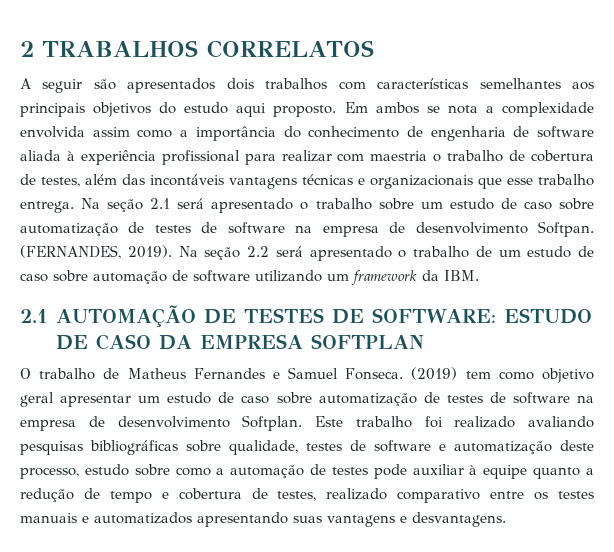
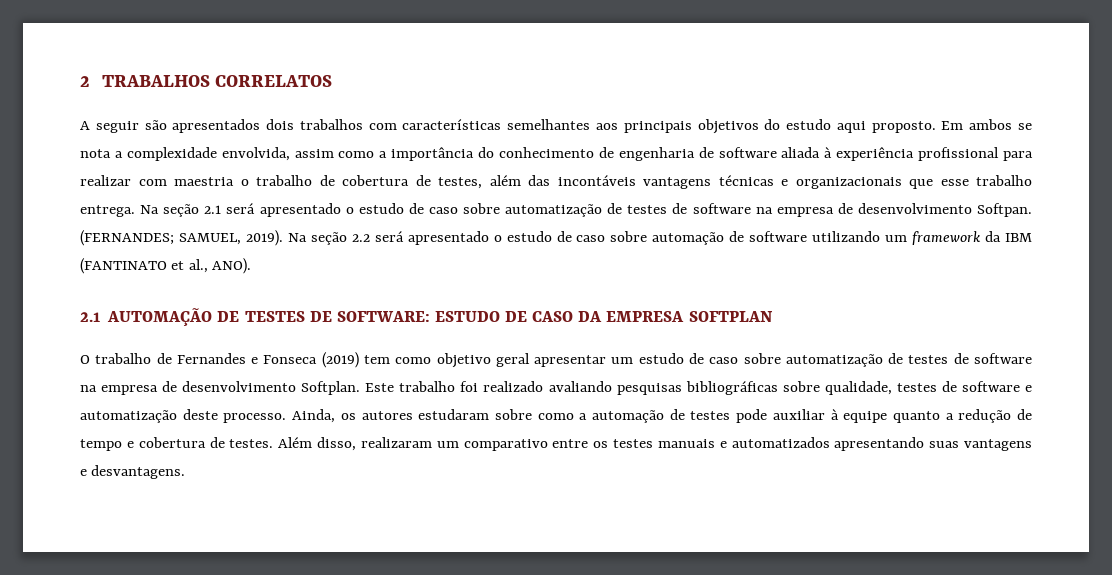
- Em ambos se nota a complexidade envolvida assim como a importância do conhecimento de engenharia de software aliada à experiência profissional para realizar com maestria o trabalho de cobertura de testes, além das incontáveis vantagens técnicas e organizacionais que esse trabalho entrega.
+ Em ambos se nota a complexidade envolvida, assim como a importância do conhecimento de engenharia de software aliada à experiência profissional para realizar com maestria o trabalho de cobertura de testes, além das incontáveis vantagens técnicas e organizacionais que esse trabalho entrega.
- Na seção 2.1 será apresentado o trabalho sobre um estudo de caso sobre automatização de testes de software na empresa de desenvolvimento Softpan.
+ Na seção 2.1 será apresentado o estudo de caso sobre automatização de testes de software na empresa de desenvolvimento Softpan.
- (FERNANDES, 2019).
+ (FERNANDES; SAMUEL, 2019).
- Na seção 2.2 será apresentado o trabalho de um estudo de caso sobre automação de software utilizando um framework da IBM.
+ Na seção 2.2 será apresentado o estudo de caso sobre automação de software utilizando um framework da IBM (FANTINATO et al., ANO).
- O trabalho de Matheus Fernandes e Samuel Fonseca. (2019) tem como objetivo geral apresentar um estudo de caso sobre automatização de testes de software na empresa de desenvolvimento Softplan.
+ O trabalho de Fernandes e Fonseca (2019) tem como objetivo geral apresentar um estudo de caso sobre automatização de testes de software na empresa de desenvolvimento Softplan.
- Este trabalho foi realizado avaliando pesquisas bibliográficas sobre qualidade, testes de software e automatização deste processo, estudo sobre como a automação de testes pode auxiliar à equipe quanto a redução de tempo e cobertura de testes, realizado comparativo entre os testes manuais e automatizados apresentando suas vantagens e desvantagens.
+ Este trabalho foi realizado avaliando pesquisas bibliográficas sobre qualidade, testes de software e automatização deste processo. Ainda, os autores estudaram sobre como a automação de testes pode auxiliar à equipe quanto a redução de tempo e cobertura de testes. Além disso, realizaram um comparativo entre os testes manuais e automatizados apresentando suas vantagens e desvantagens.

